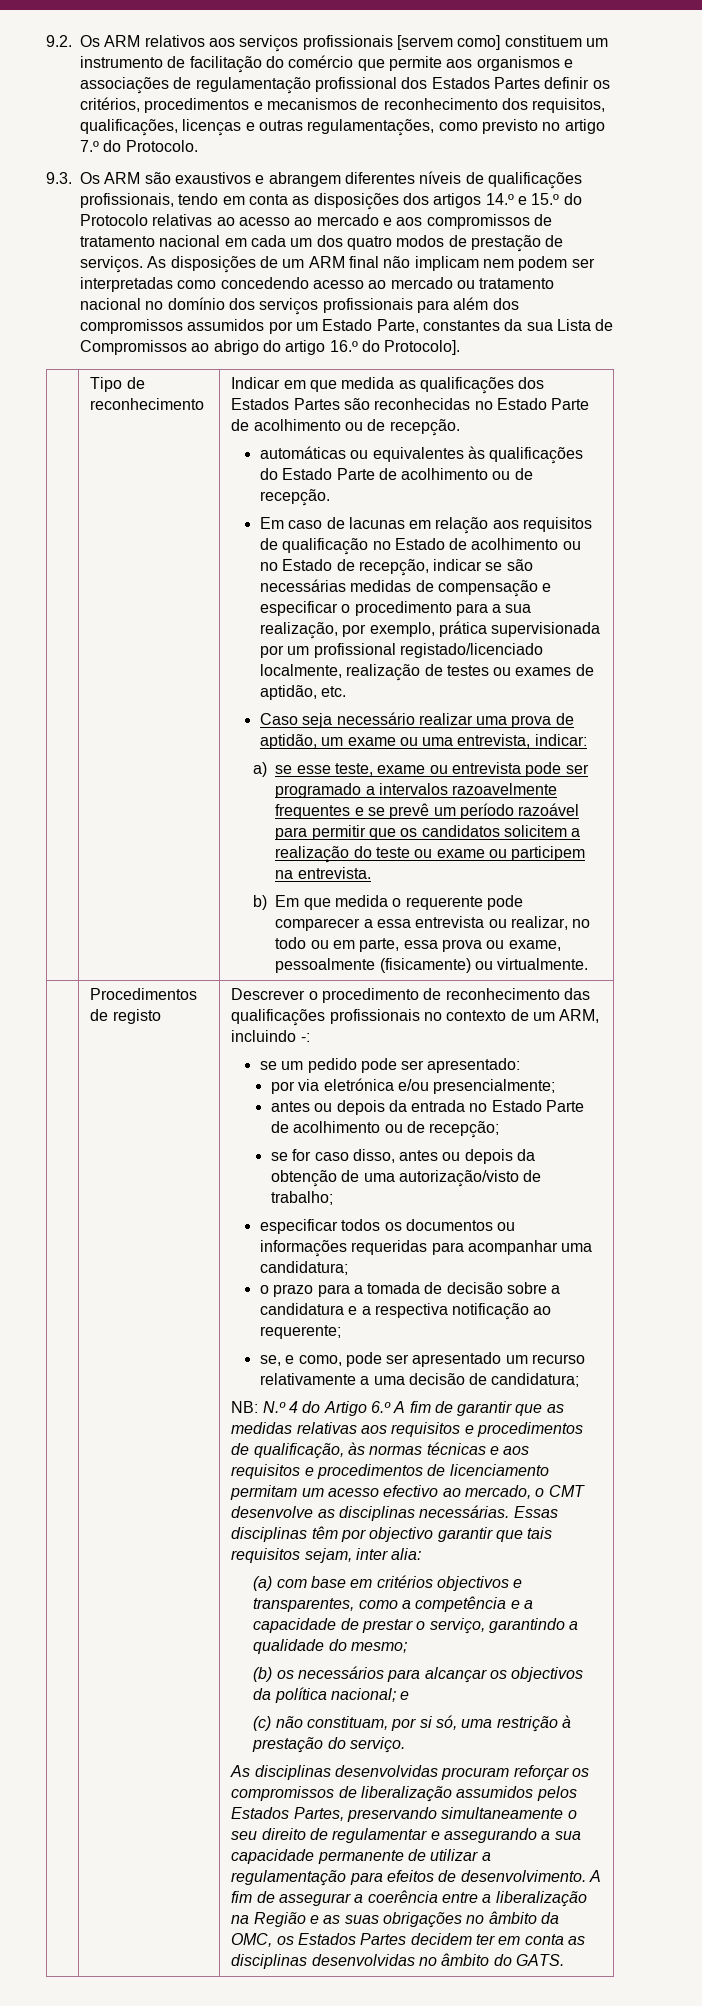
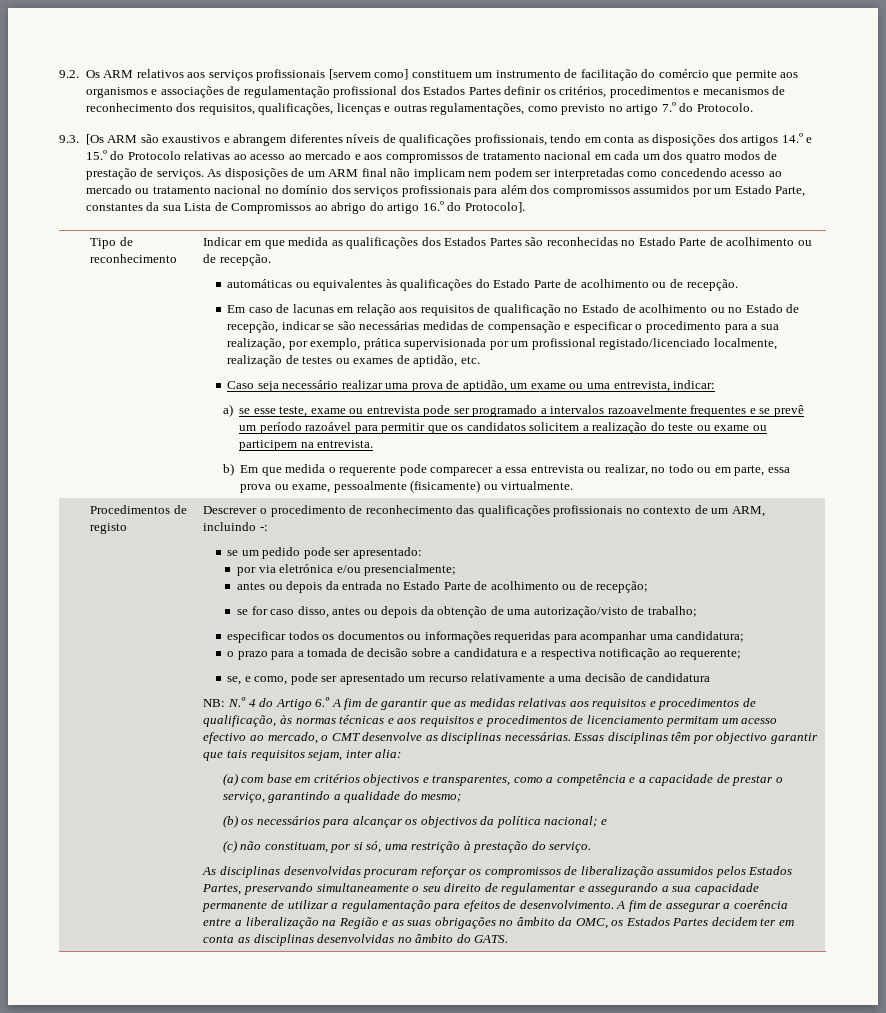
- 9.3. Os ARM são exaustivos e abrangem diferentes níveis de qualificações profissionais, tendo em conta as disposições dos artigos 14.º e 15.º do Protocolo relativas ao acesso ao mercado e aos compromissos de tratamento nacional em cada um dos quatro modos de prestação de serviços.
+ 9.3. [Os ARM são exaustivos e abrangem diferentes níveis de qualificações profissionais, tendo em conta as disposições dos artigos 14.º e 15.º do Protocolo relativas ao acesso ao mercado e aos compromissos de tratamento nacional em cada um dos quatro modos de prestação de serviços.
- se, e como, pode ser apresentado um recurso relativamente a uma decisão de candidatura;
+ se, e como, pode ser apresentado um recurso relativamente a uma decisão de candidatura

